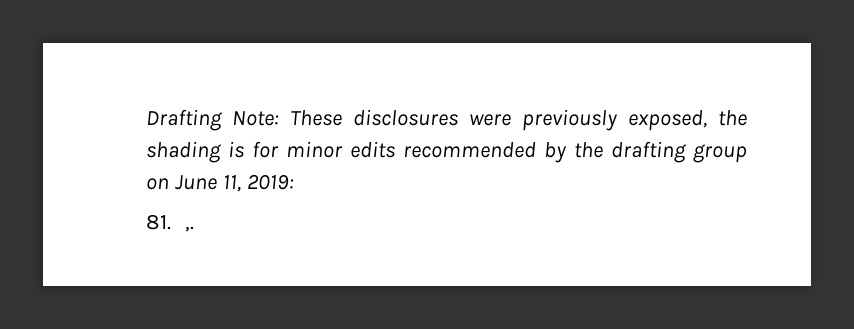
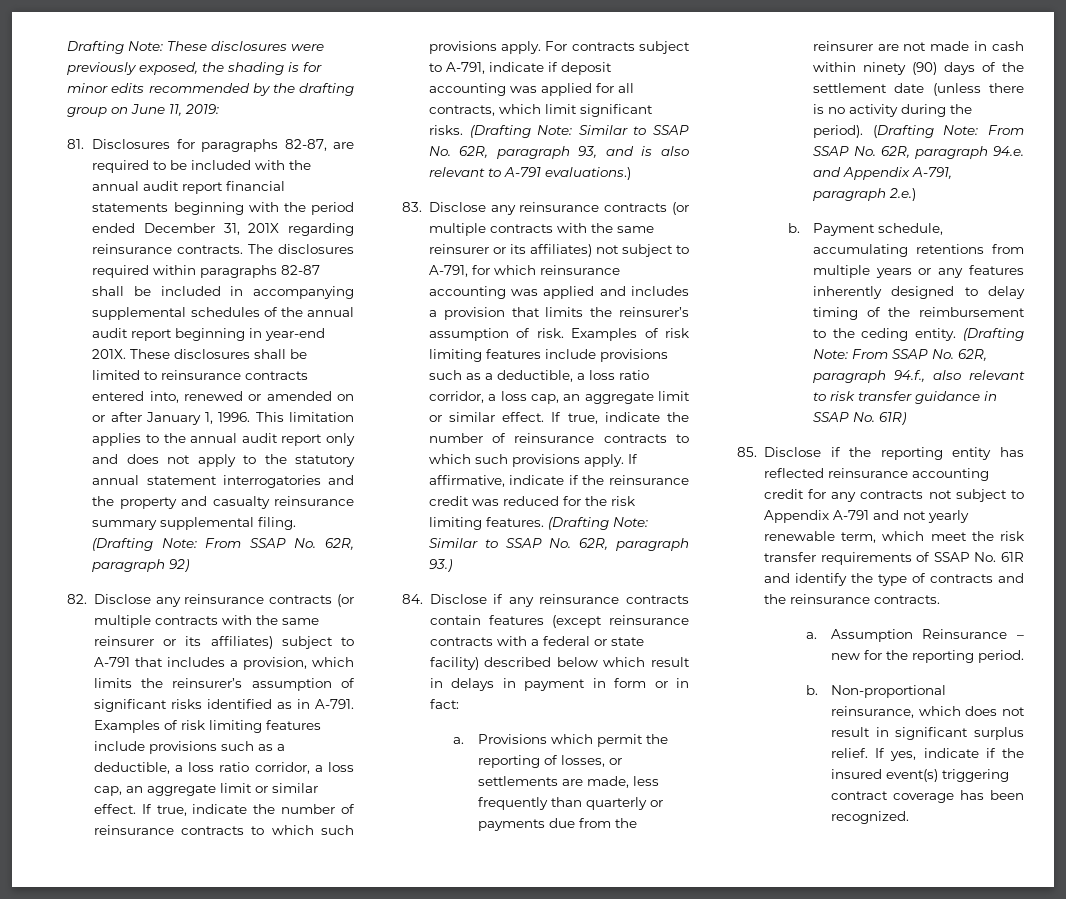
- 81. ,.
+ 81. Disclosures for paragraphs 82-87, are required to be included with the annual audit report financial statements beginning with the period ended December 31, 201X regarding reinsurance contracts. The disclosures required within paragraphs 82-87 shall be included in accompanying supplemental schedules of the annual audit report beginning in year-end 201X. These disclosures shall be limited to reinsurance contracts entered into, renewed or amended on or after January 1, 1996. This limitation applies to the annual audit report only and does not apply to the statutory annual statement interrogatories and the property and casualty reinsurance summary supplemental filing. (Drafting Note: From SSAP No. 62R, paragraph 92)
+ 82. Disclose any reinsurance contracts (or multiple contracts with the same reinsurer or its affiliates) subject to A-791 that includes a provision, which limits the reinsurer’s assumption of significant risks identified as in A-791. Examples of risk limiting features include provisions such as a deductible, a loss ratio corridor, a loss cap, an aggregate limit or similar effect. If true, indicate the number of reinsurance contracts to which such provisions apply. For contracts subject to A-791, indicate if deposit accounting was applied for all contracts, which limit significant risks. (Drafting Note: Similar to SSAP No. 62R, paragraph 93, and is also relevant to A-791 evaluations.)
+ 83. Disclose any reinsurance contracts (or multiple contracts with the same reinsurer or its affiliates) not subject to A-791, for which reinsurance accounting was applied and includes a provision that limits the reinsurer’s assumption of risk. Examples of risk limiting features include provisions such as a deductible, a loss ratio corridor, a loss cap, an aggregate limit or similar effect. If true, indicate the number of reinsurance contracts to which such provisions apply. If affirmative, indicate if the reinsurance credit was reduced for the risk limiting features. (Drafting Note: Similar to SSAP No. 62R, paragraph 93.)
+ 84. Disclose if any reinsurance contracts contain features (except reinsurance contracts with a federal or state facility) described below which result in delays in payment in form or in fact:
+ a. Provisions which permit the reporting of losses, or settlements are made, less frequently than quarterly or payments due from the reinsurer are not made in cash within ninety (90) days of the settlement date (unless there is no activity during the period). (Drafting Note: From SSAP No. 62R, paragraph 94.e. and Appendix A-791, paragraph 2.e.)
+ b. Payment schedule, accumulating retentions from multiple years or any features inherently designed to delay timing of the reimbursement to the ceding entity. (Drafting Note: From SSAP No. 62R, paragraph 94.f., also relevant to risk transfer guidance in SSAP No. 61R)
+ 85. Disclose if the reporting entity has reflected reinsurance accounting credit for any contracts not subject to Appendix A-791 and not yearly renewable term, which meet the risk transfer requirements of SSAP No. 61R and identify the type of contracts and the reinsurance contracts.
+ a. Assumption Reinsurance – new for the reporting period.
+ b. Non-proportional reinsurance, which does not result in significant surplus relief. If yes, indicate if the insured event(s) triggering contract coverage has been recognized.

